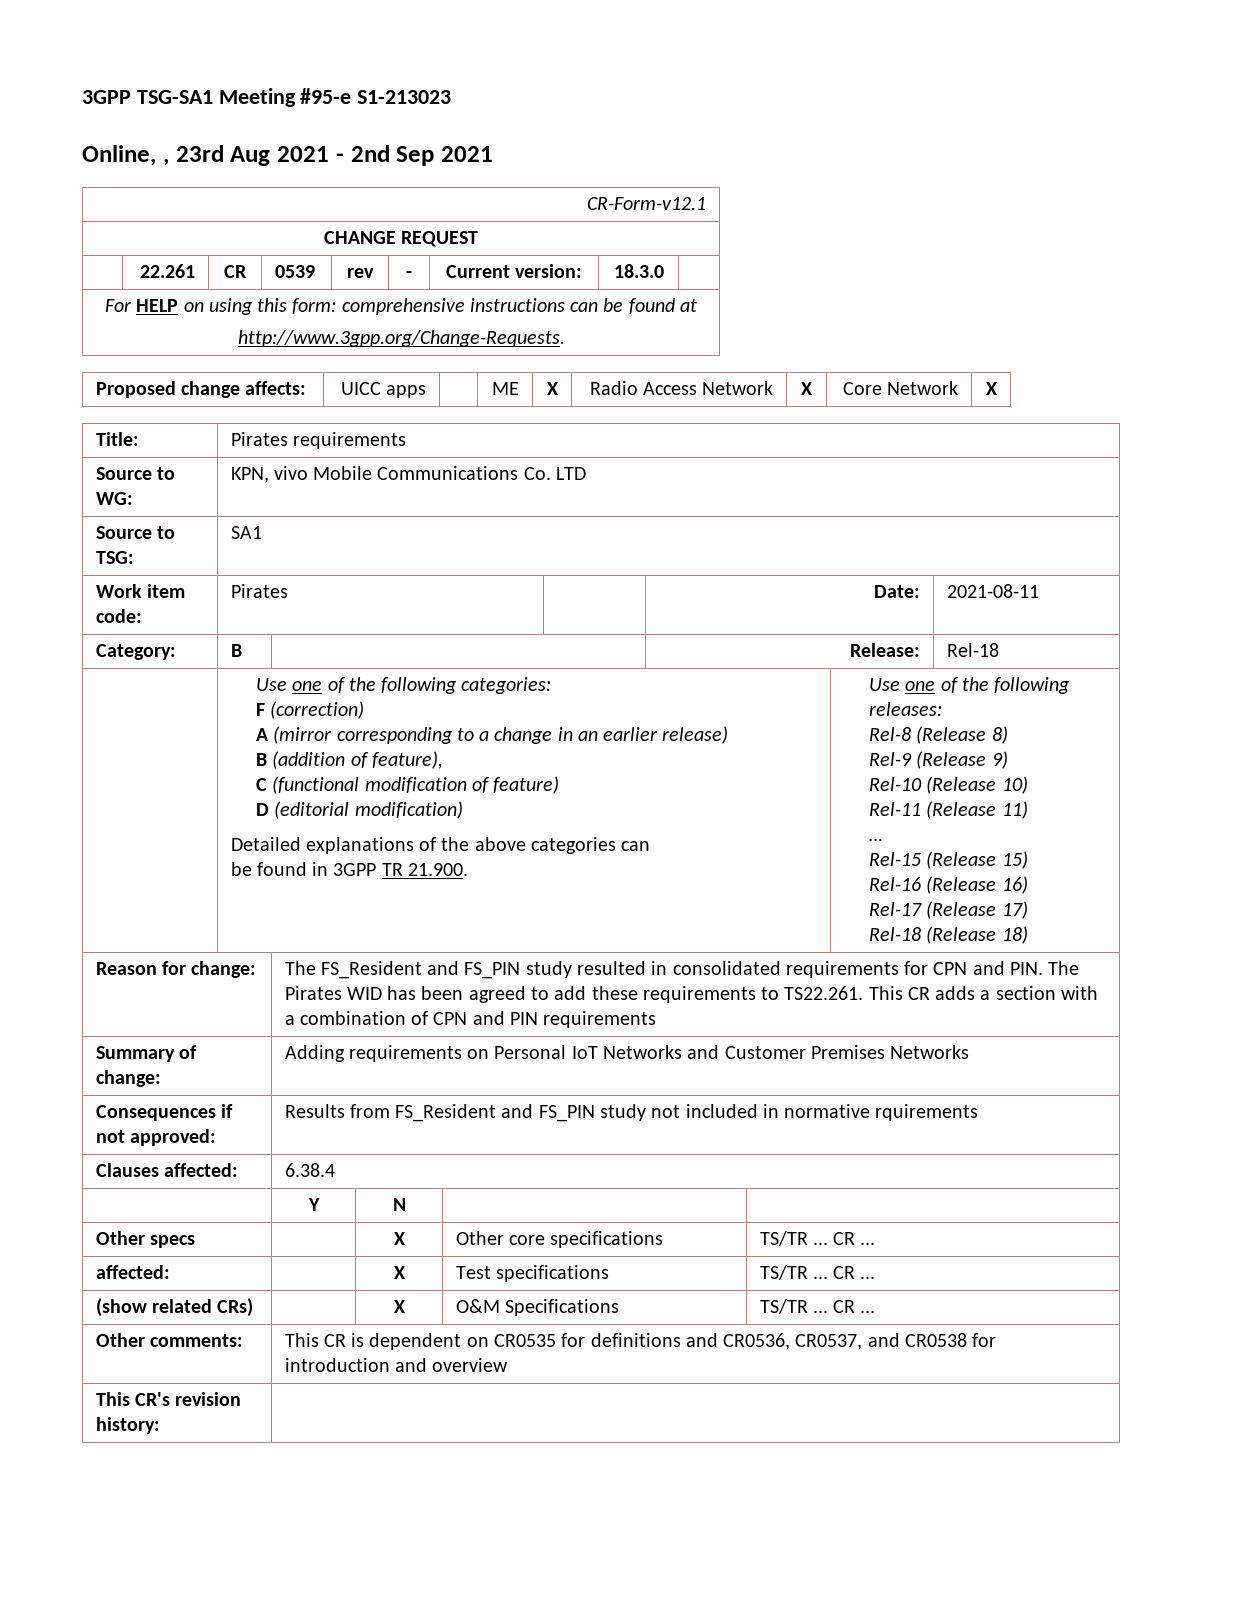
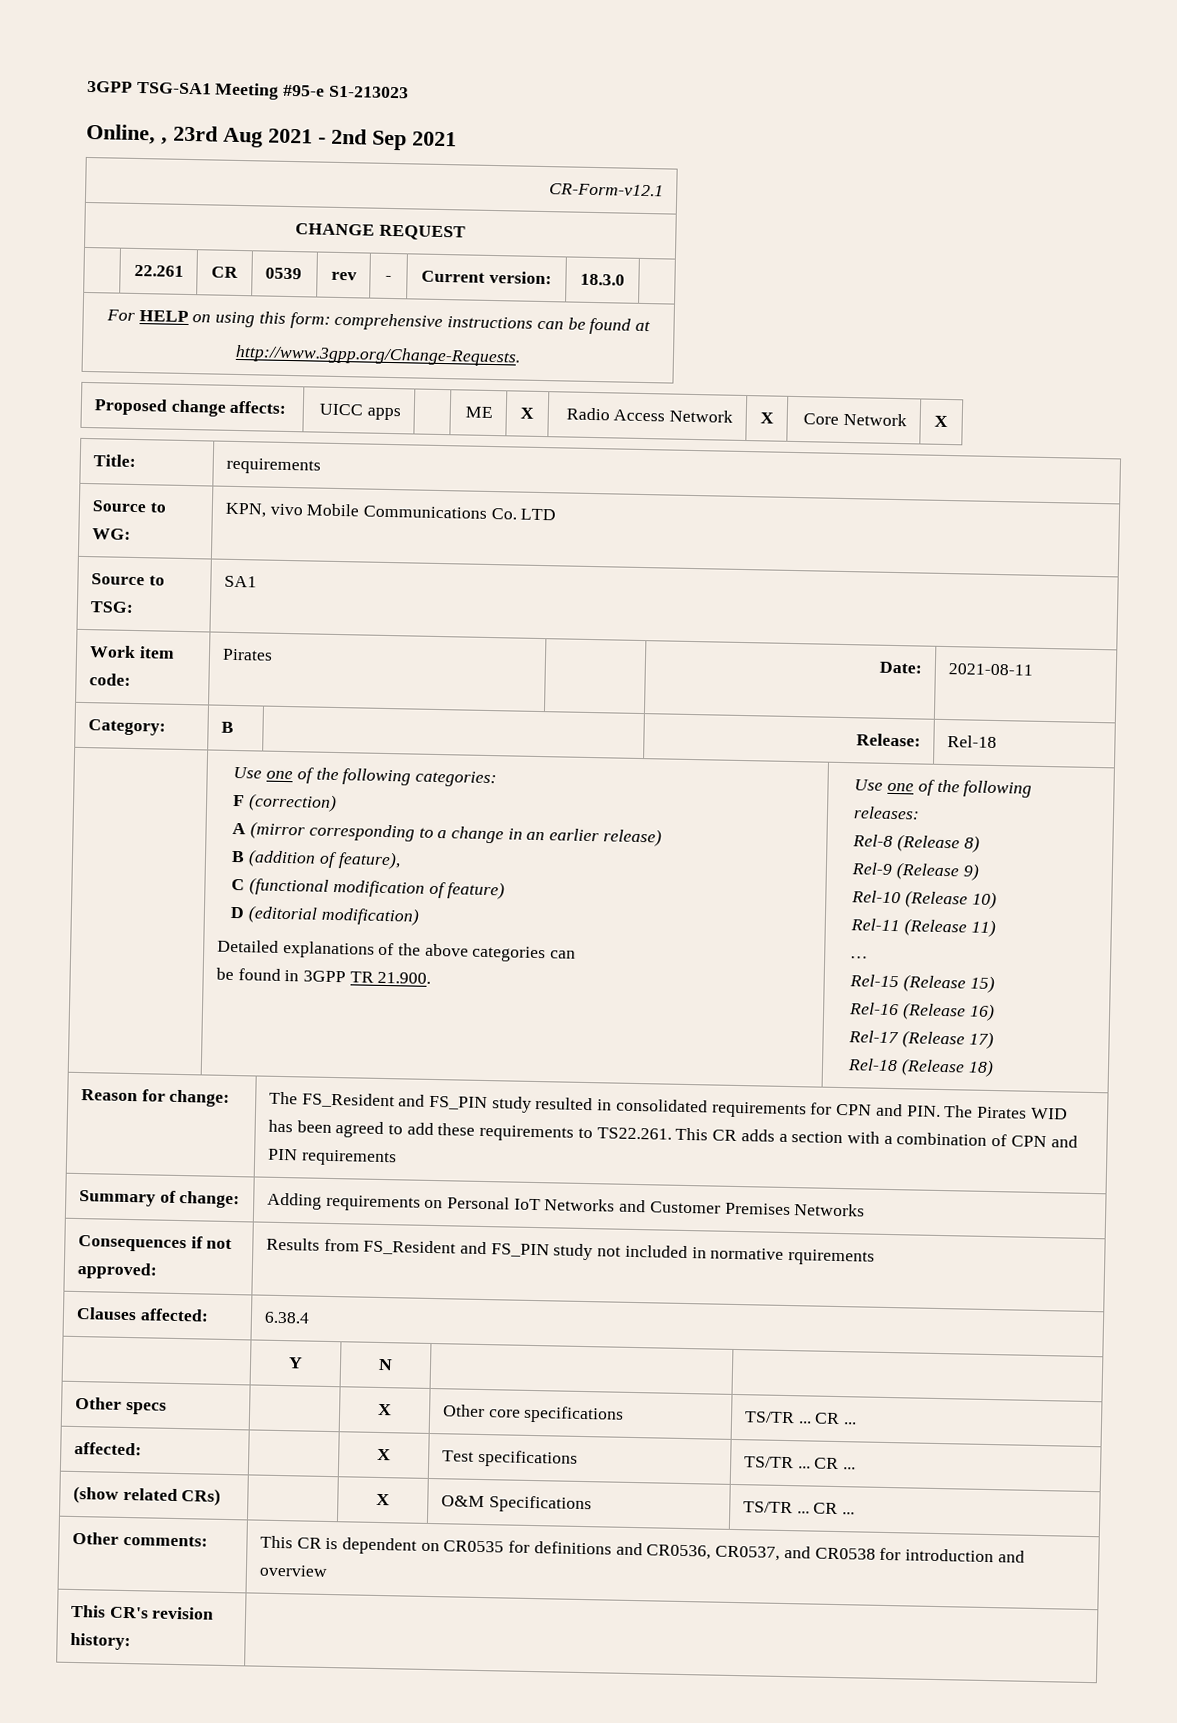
- Title: | Pirates requirements
+ Title: | requirements

